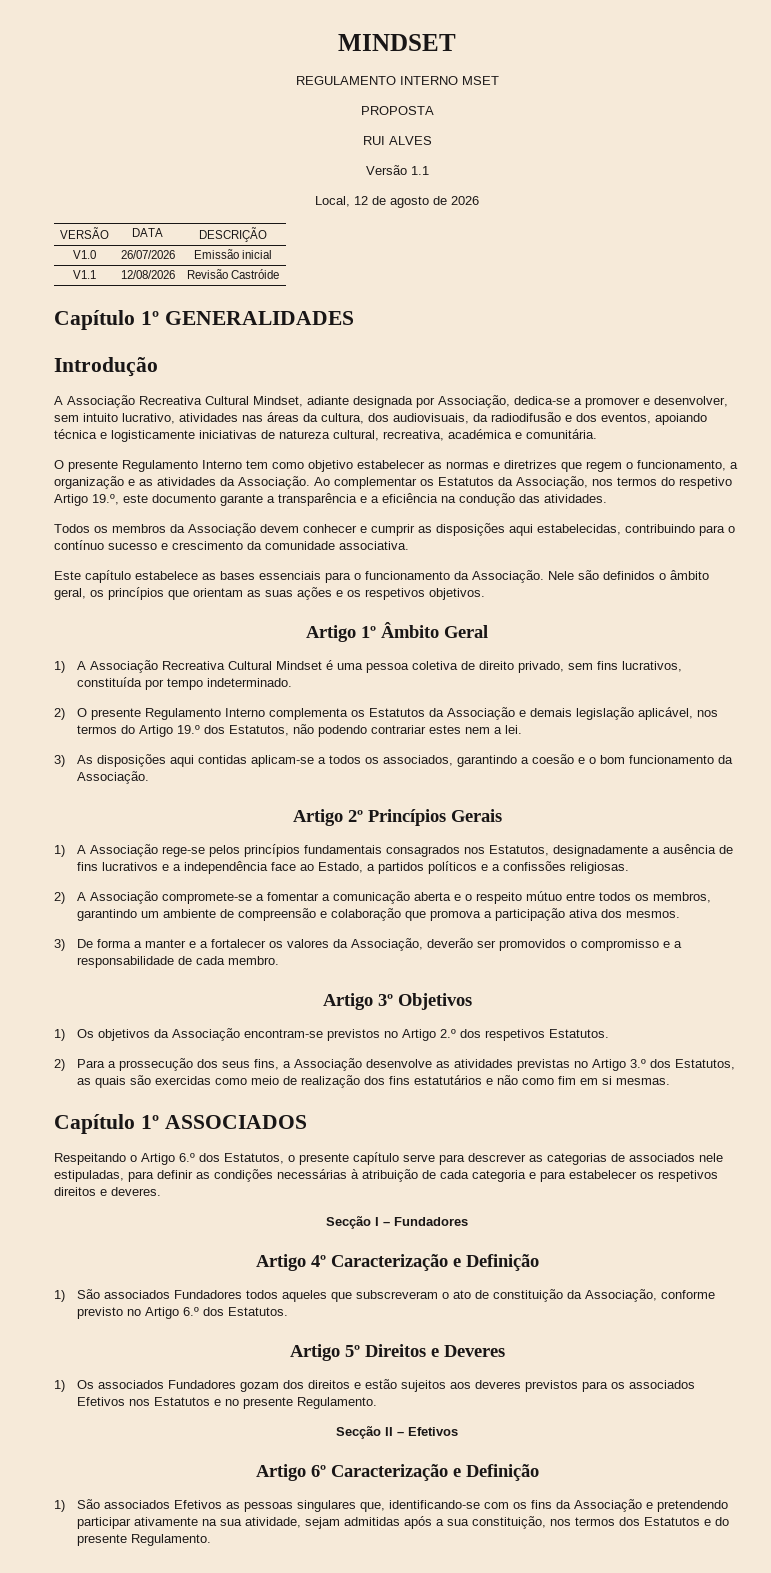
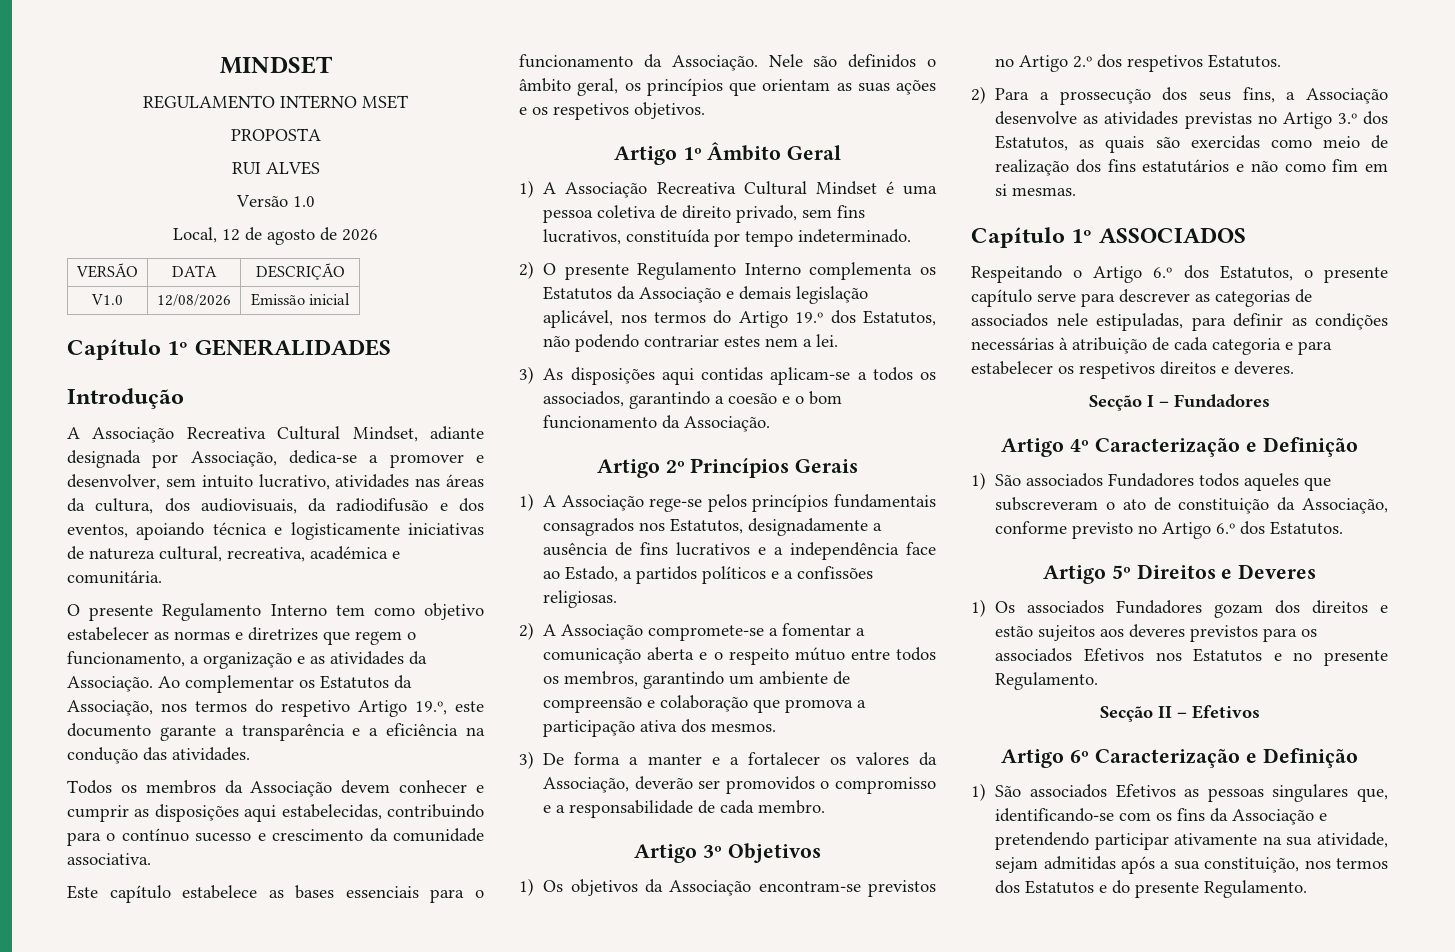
- Versão 1.1
+ Versão 1.0
- V1.0 | 26/07/2026 | Emissão inicial
+ V1.0 | 12/08/2026 | Emissão inicial
- V1.1 | 12/08/2026 | Revisão Castróide

